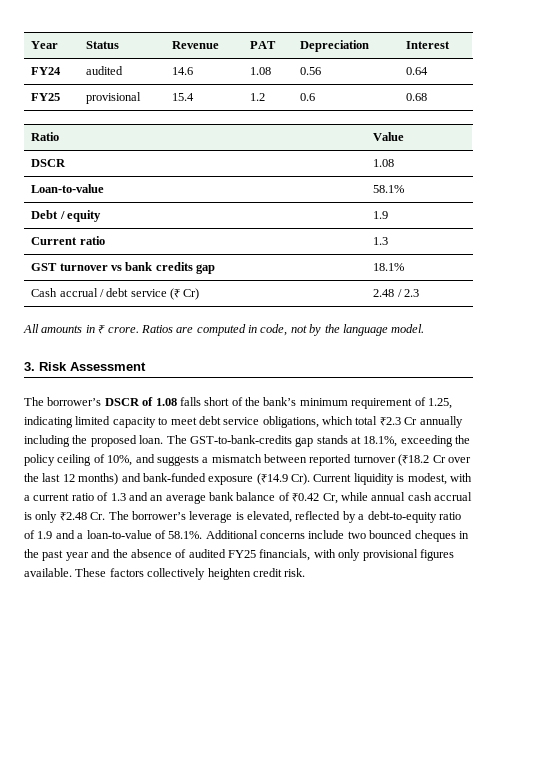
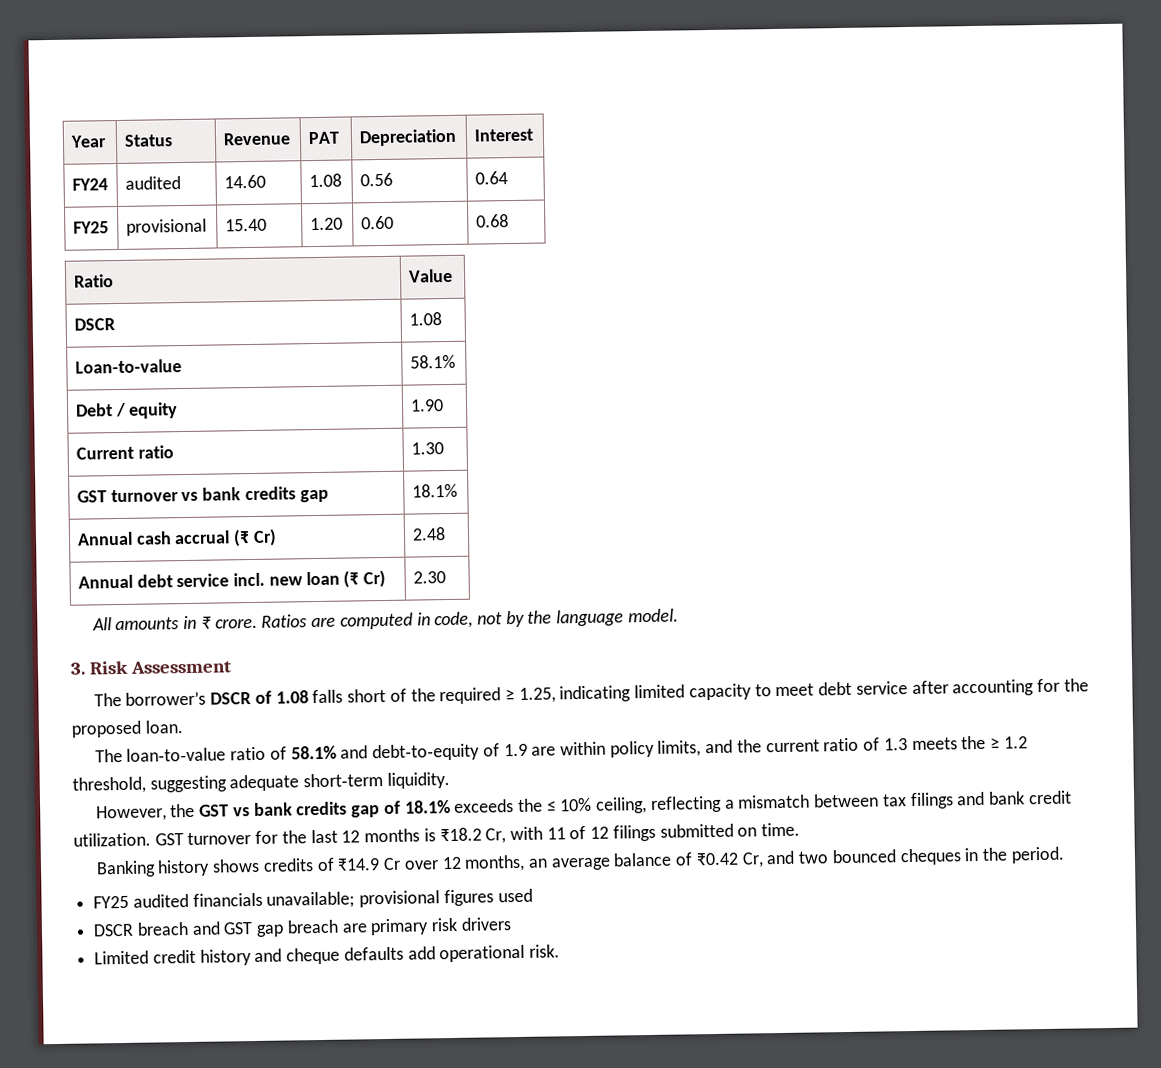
- FY24 | audited | 14.6 | 1.08 | 0.56 | 0.64
+ FY24 | audited | 14.60 | 1.08 | 0.56 | 0.64
- FY25 | provisional | 15.4 | 1.2 | 0.6 | 0.68
+ FY25 | provisional | 15.40 | 1.20 | 0.60 | 0.68
- Debt / equity | 1.9
+ Debt / equity | 1.90
- Current ratio | 1.3
+ Current ratio | 1.30
- Cash accrual / debt service (₹ Cr) | 2.48 / 2.3
+ Annual cash accrual (₹ Cr) | 2.48
+ Annual debt service incl. new loan (₹ Cr) | 2.30
- The borrower’s DSCR of 1.08 falls short of the bank’s minimum requirement of 1.25, indicating limited capacity to meet debt service obligations, which total ₹2.3 Cr annually including the proposed loan. The GST‑to‑bank‑credits gap stands at 18.1%, exceeding the policy ceiling of 10%, and suggests a mismatch between reported turnover (₹18.2 Cr over the last 12 months) and bank‑funded exposure (₹14.9 Cr). Current liquidity is modest, with a current ratio of 1.3 and an average bank balance of ₹0.42 Cr, while annual cash accrual is only ₹2.48 Cr. The borrower’s leverage is elevated, reflected by a debt‑to‑equity ratio of 1.9 and a loan‑to‑value of 58.1%. Additional concerns include two bounced cheques in the past year and the absence of audited FY25 financials, with only provisional figures available. These factors collectively heighten credit risk.
+ The borrower’s DSCR of 1.08 falls short of the required ≥ 1.25, indicating limited capacity to meet debt service after accounting for the proposed loan.
+ The loan‑to‑value ratio of 58.1% and debt‑to‑equity of 1.9 are within policy limits, and the current ratio of 1.3 meets the ≥ 1.2 threshold, suggesting adequate short‑term liquidity.
+ However, the GST vs bank credits gap of 18.1% exceeds the ≤ 10% ceiling, reflecting a mismatch between tax filings and bank credit utilization. GST turnover for the last 12 months is ₹18.2 Cr, with 11 of 12 filings submitted on time.
+ Banking history shows credits of ₹14.9 Cr over 12 months, an average balance of ₹0.42 Cr, and two bounced cheques in the period.
+ FY25 audited financials unavailable; provisional figures used
+ DSCR breach and GST gap breach are primary risk drivers
+ Limited credit history and cheque defaults add operational risk.

